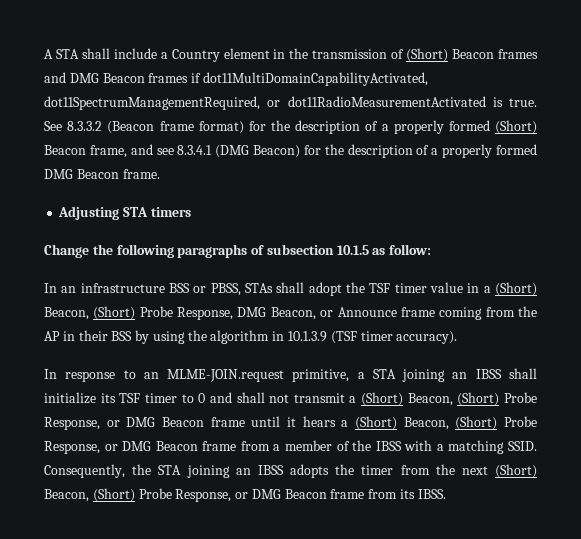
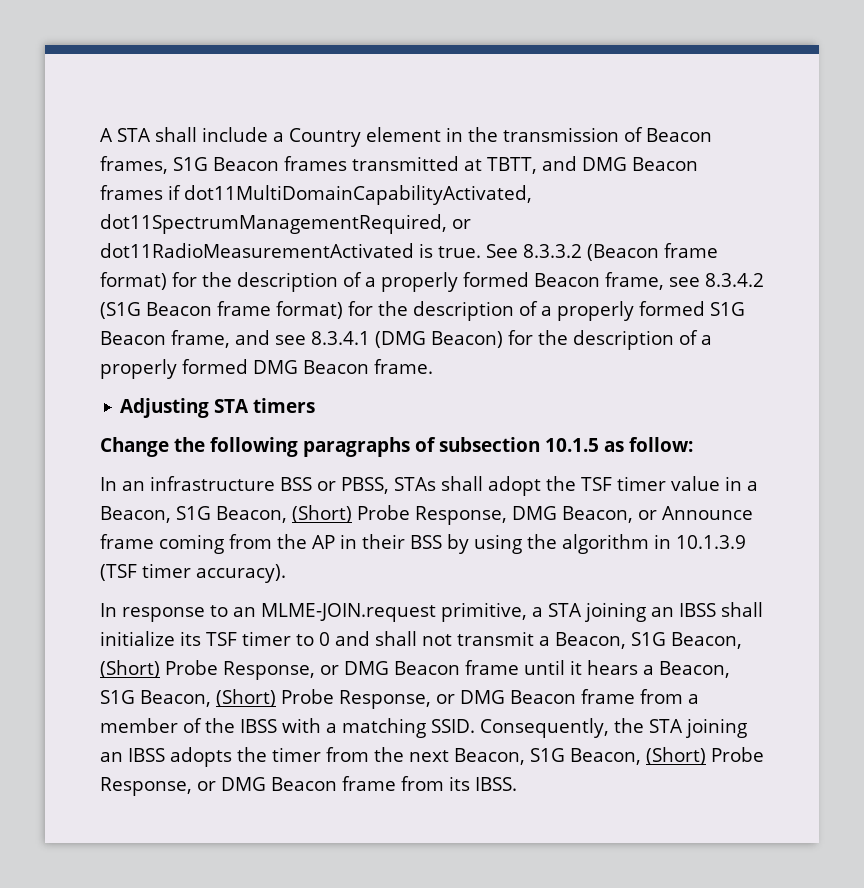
- A STA shall include a Country element in the transmission of (Short) Beacon frames and DMG Beacon frames if dot11MultiDomainCapabilityActivated, dot11SpectrumManagementRequired, or dot11RadioMeasurementActivated is true.
+ A STA shall include a Country element in the transmission of Beacon frames, S1G Beacon frames transmitted at TBTT, and DMG Beacon frames if dot11MultiDomainCapabilityActivated, dot11SpectrumManagementRequired, or dot11RadioMeasurementActivated is true.
- See 8.3.3.2 (Beacon frame format) for the description of a properly formed (Short) Beacon frame, and see 8.3.4.1 (DMG Beacon) for the description of a properly formed DMG Beacon frame.
+ See 8.3.3.2 (Beacon frame format) for the description of a properly formed Beacon frame, see 8.3.4.2 (S1G Beacon frame format) for the description of a properly formed S1G Beacon frame, and see 8.3.4.1 (DMG Beacon) for the description of a properly formed DMG Beacon frame.
- In an infrastructure BSS or PBSS, STAs shall adopt the TSF timer value in a (Short) Beacon, (Short) Probe Response, DMG Beacon, or Announce frame coming from the AP in their BSS by using the algorithm in 10.1.3.9 (TSF timer accuracy).
+ In an infrastructure BSS or PBSS, STAs shall adopt the TSF timer value in a Beacon, S1G Beacon, (Short) Probe Response, DMG Beacon, or Announce frame coming from the AP in their BSS by using the algorithm in 10.1.3.9 (TSF timer accuracy).
- In response to an MLME-JOIN.request primitive, a STA joining an IBSS shall initialize its TSF timer to 0 and shall not transmit a (Short) Beacon, (Short) Probe Response, or DMG Beacon frame until it hears a (Short) Beacon, (Short) Probe Response, or DMG Beacon frame from a member of the IBSS with a matching SSID.
+ In response to an MLME-JOIN.request primitive, a STA joining an IBSS shall initialize its TSF timer to 0 and shall not transmit a Beacon, S1G Beacon, (Short) Probe Response, or DMG Beacon frame until it hears a Beacon, S1G Beacon, (Short) Probe Response, or DMG Beacon frame from a member of the IBSS with a matching SSID.
- Consequently, the STA joining an IBSS adopts the timer from the next (Short) Beacon, (Short) Probe Response, or DMG Beacon frame from its IBSS.
+ Consequently, the STA joining an IBSS adopts the timer from the next Beacon, S1G Beacon, (Short) Probe Response, or DMG Beacon frame from its IBSS.

